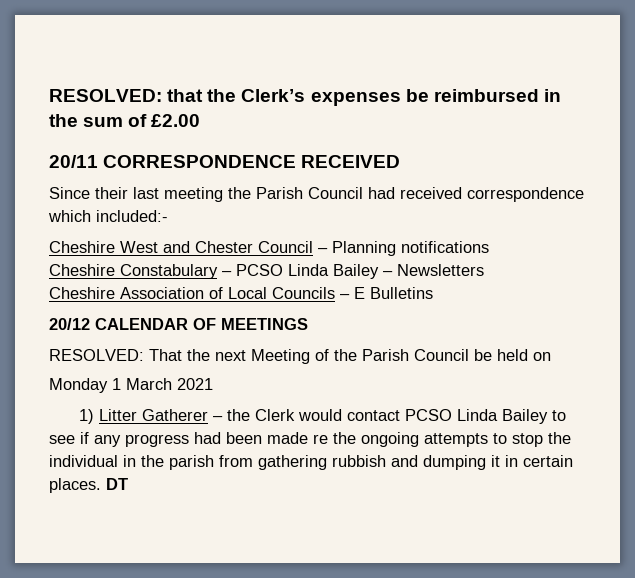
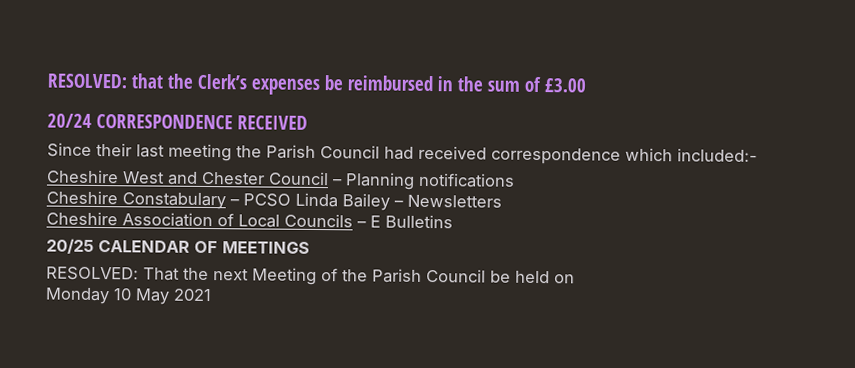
- RESOLVED: that the Clerk’s expenses be reimbursed in the sum of £2.00
- 20/11 CORRESPONDENCE RECEIVED
+ RESOLVED: that the Clerk’s expenses be reimbursed in the sum of £3.00
+ 20/24 CORRESPONDENCE RECEIVED
- 20/12 CALENDAR OF MEETINGS
+ 20/25 CALENDAR OF MEETINGS
- Monday 1 March 2021
+ Monday 10 May 2021
- 1) Litter Gatherer – the Clerk would contact PCSO Linda Bailey to see if any progress had been made re the ongoing attempts to stop the individual in the parish from gathering rubbish and dumping it in certain places. DT

